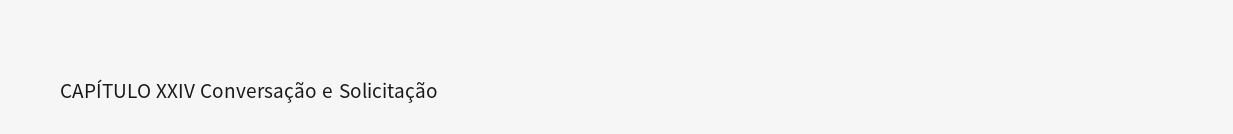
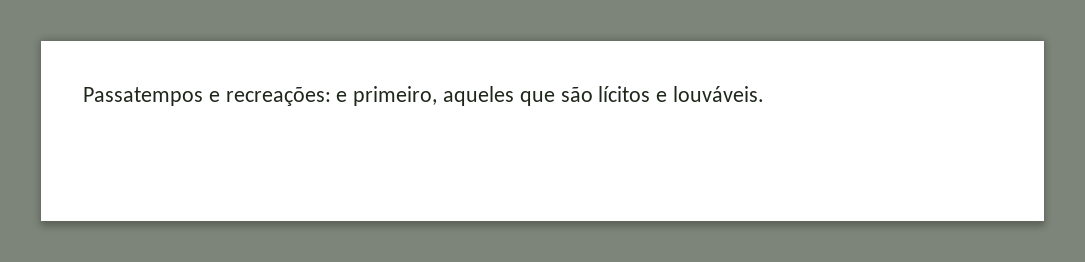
- CAPÍTULO XXIV Conversação e Solicitação
+ Passatempos e recreações: e primeiro, aqueles que são lícitos e louváveis.

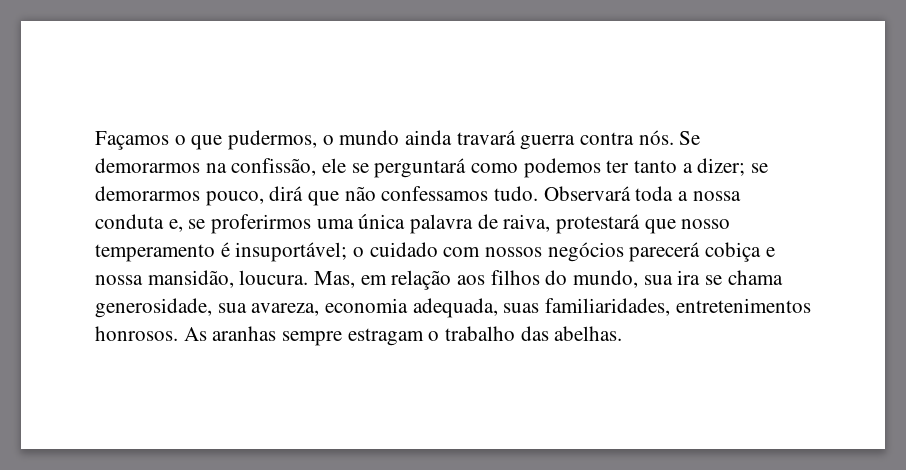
- Passatempos e recreações: e primeiro, aqueles que são lícitos e louváveis.
+ Façamos o que pudermos, o mundo ainda travará guerra contra nós. Se demorarmos na confissão, ele se perguntará como podemos ter tanto a dizer; se demorarmos pouco, dirá que não confessamos tudo. Observará toda a nossa conduta e, se proferirmos uma única palavra de raiva, protestará que nosso temperamento é insuportável; o cuidado com nossos negócios parecerá cobiça e nossa mansidão, loucura. Mas, em relação aos filhos do mundo, sua ira se chama generosidade, sua avareza, economia adequada, suas familiaridades, entretenimentos honrosos. As aranhas sempre estragam o trabalho das abelhas.

